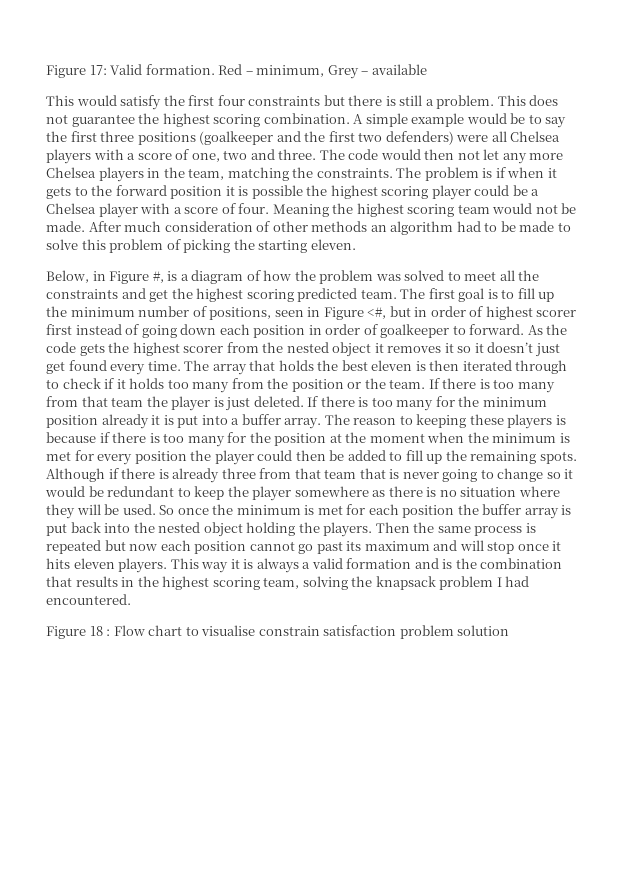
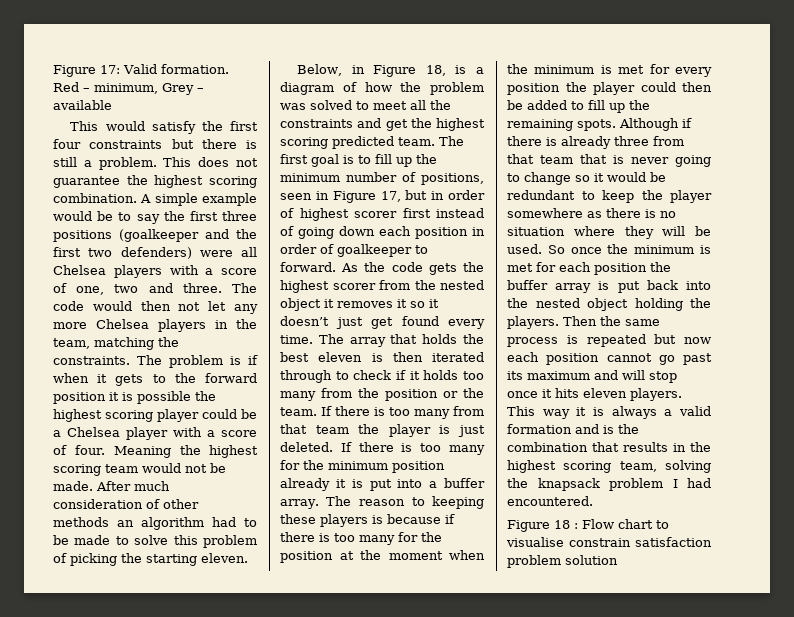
- Below, in Figure #, is a diagram of how the problem was solved to meet all the constraints and get the highest scoring predicted team.
+ Below, in Figure 18, is a diagram of how the problem was solved to meet all the constraints and get the highest scoring predicted team.
- The first goal is to fill up the minimum number of positions, seen in Figure <#, but in order of highest scorer first instead of going down each position in order of goalkeeper to forward.
+ The first goal is to fill up the minimum number of positions, seen in Figure 17, but in order of highest scorer first instead of going down each position in order of goalkeeper to forward.

